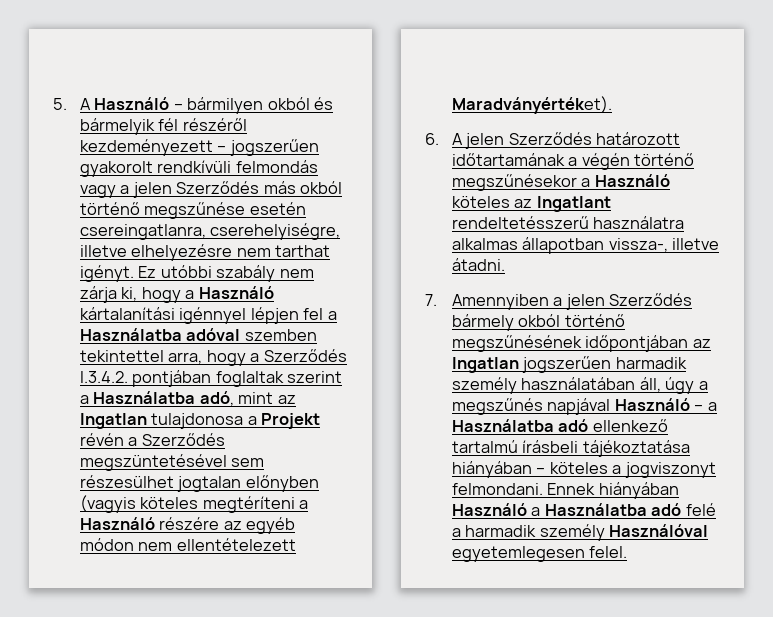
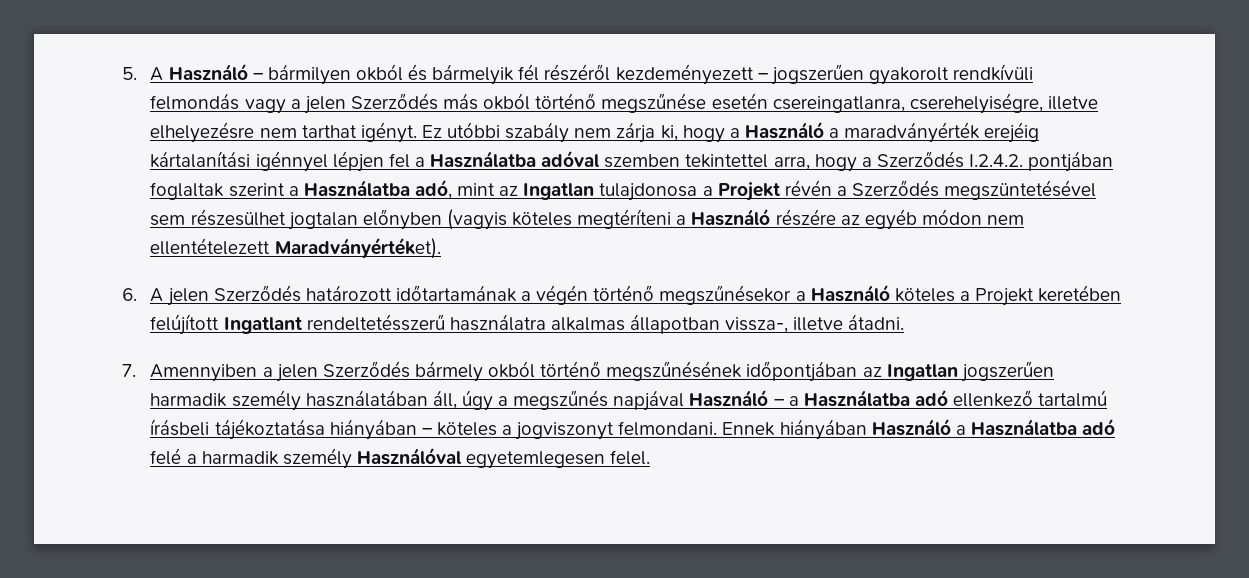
- Ez utóbbi szabály nem zárja ki, hogy a Használó kártalanítási igénnyel lépjen fel a Használatba adóval szemben tekintettel arra, hogy a Szerződés I.3.4.2. pontjában foglaltak szerint a Használatba adó, mint az Ingatlan tulajdonosa a Projekt révén a Szerződés megszüntetésével sem részesülhet jogtalan előnyben (vagyis köteles megtéríteni a Használó részére az egyéb módon nem ellentételezett Maradványértéket).
+ Ez utóbbi szabály nem zárja ki, hogy a Használó a maradványérték erejéig kártalanítási igénnyel lépjen fel a Használatba adóval szemben tekintettel arra, hogy a Szerződés I.2.4.2. pontjában foglaltak szerint a Használatba adó, mint az Ingatlan tulajdonosa a Projekt révén a Szerződés megszüntetésével sem részesülhet jogtalan előnyben (vagyis köteles megtéríteni a Használó részére az egyéb módon nem ellentételezett Maradványértéket).
- 6. A jelen Szerződés határozott időtartamának a végén történő megszűnésekor a Használó köteles az Ingatlant rendeltetésszerű használatra alkalmas állapotban vissza-, illetve átadni.
+ 6. A jelen Szerződés határozott időtartamának a végén történő megszűnésekor a Használó köteles a Projekt keretében felújított Ingatlant rendeltetésszerű használatra alkalmas állapotban vissza-, illetve átadni.

